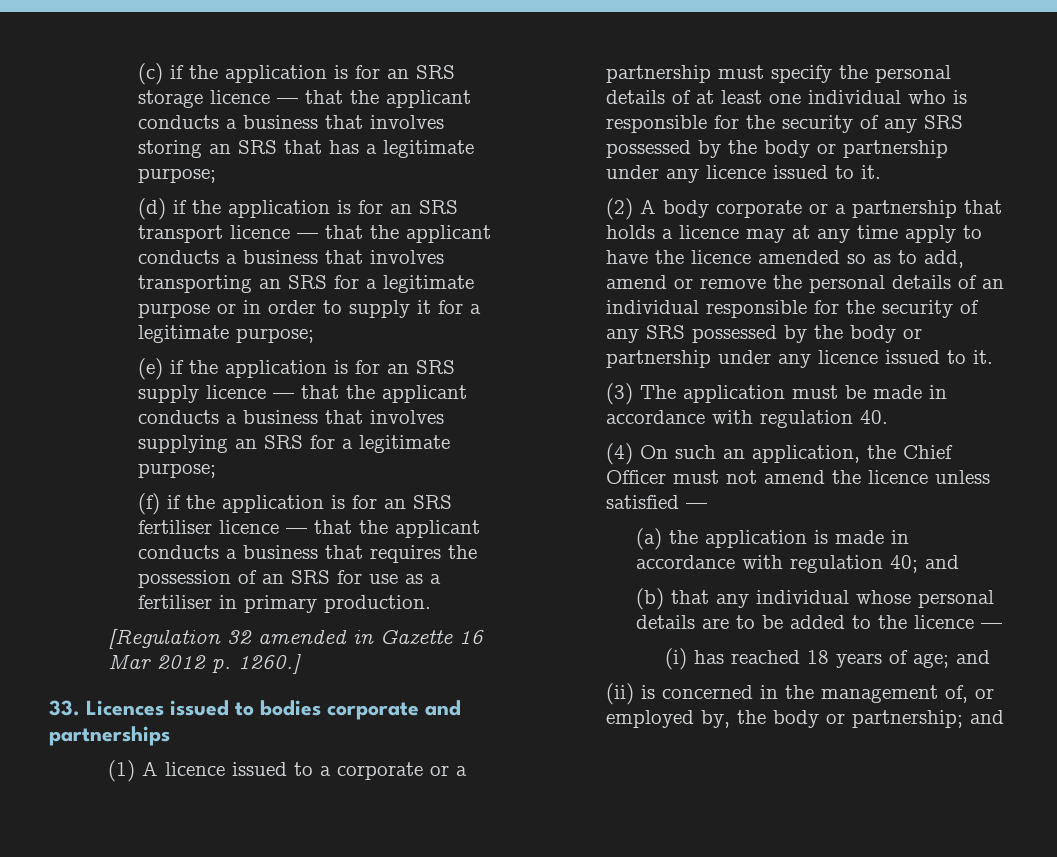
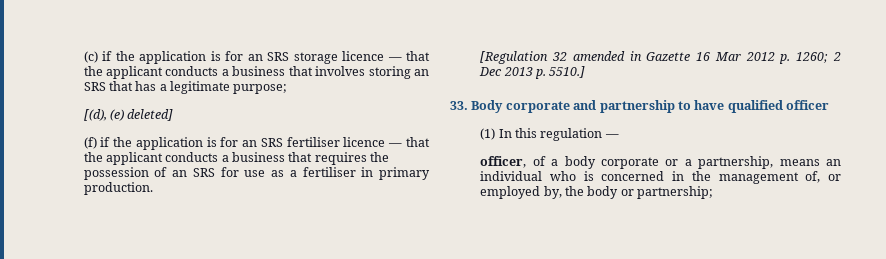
- (d) if the application is for an SRS transport licence — that the applicant conducts a business that involves transporting an SRS for a legitimate purpose or in order to supply it for a legitimate purpose;
- (e) if the application is for an SRS supply licence — that the applicant conducts a business that involves supplying an SRS for a legitimate purpose;
+ [(d), (e) deleted]
- [Regulation 32 amended in Gazette 16 Mar 2012 p. 1260.]
- 33. Licences issued to bodies corporate and partnerships
- (1) A licence issued to a corporate or a partnership must specify the personal details of at least one individual who is responsible for the security of any SRS possessed by the body or partnership under any licence issued to it.
- (2) A body corporate or a partnership that holds a licence may at any time apply to have the licence amended so as to add, amend or remove the personal details of an individual responsible for the security of any SRS possessed by the body or partnership under any licence issued to it.
- (3) The application must be made in accordance with regulation 40.
- (4) On such an application, the Chief Officer must not amend the licence unless satisfied —
- (a) the application is made in accordance with regulation 40; and
- (b) that any individual whose personal details are to be added to the licence —
- (i) has reached 18 years of age; and
- (ii) is concerned in the management of, or employed by, the body or partnership; and
+ [Regulation 32 amended in Gazette 16 Mar 2012 p. 1260; 2 Dec 2013 p. 5510.]
+ 33. Body corporate and partnership to have qualified officer
+ (1) In this regulation —
+ officer, of a body corporate or a partnership, means an individual who is concerned in the management of, or employed by, the body or partnership;

